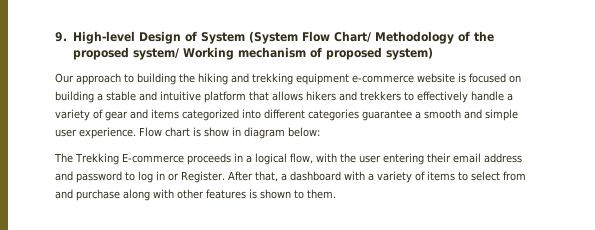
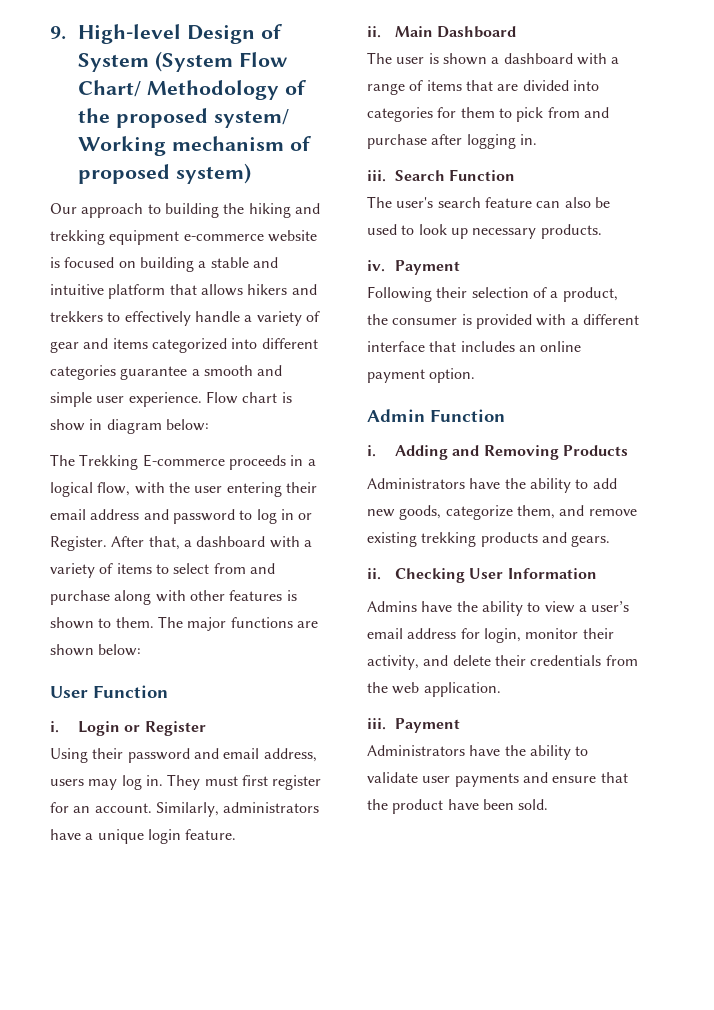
+ The major functions are shown below:
+ User Function
+ i. Login or Register
+ Using their password and email address, users may log in. They must first register for an account. Similarly, administrators have a unique login feature.
+ ii. Main Dashboard
+ The user is shown a dashboard with a range of items that are divided into categories for them to pick from and purchase after logging in.
+ iii. Search Function
+ The user's search feature can also be used to look up necessary products.
+ iv. Payment
+ Following their selection of a product, the consumer is provided with a different interface that includes an online payment option.
+ Admin Function
+ i. Adding and Removing Products
+ Administrators have the ability to add new goods, categorize them, and remove existing trekking products and gears.
+ ii. Checking User Information
+ Admins have the ability to view a user’s email address for login, monitor their activity, and delete their credentials from the web application.
+ iii. Payment
+ Administrators have the ability to validate user payments and ensure that the product have been sold.

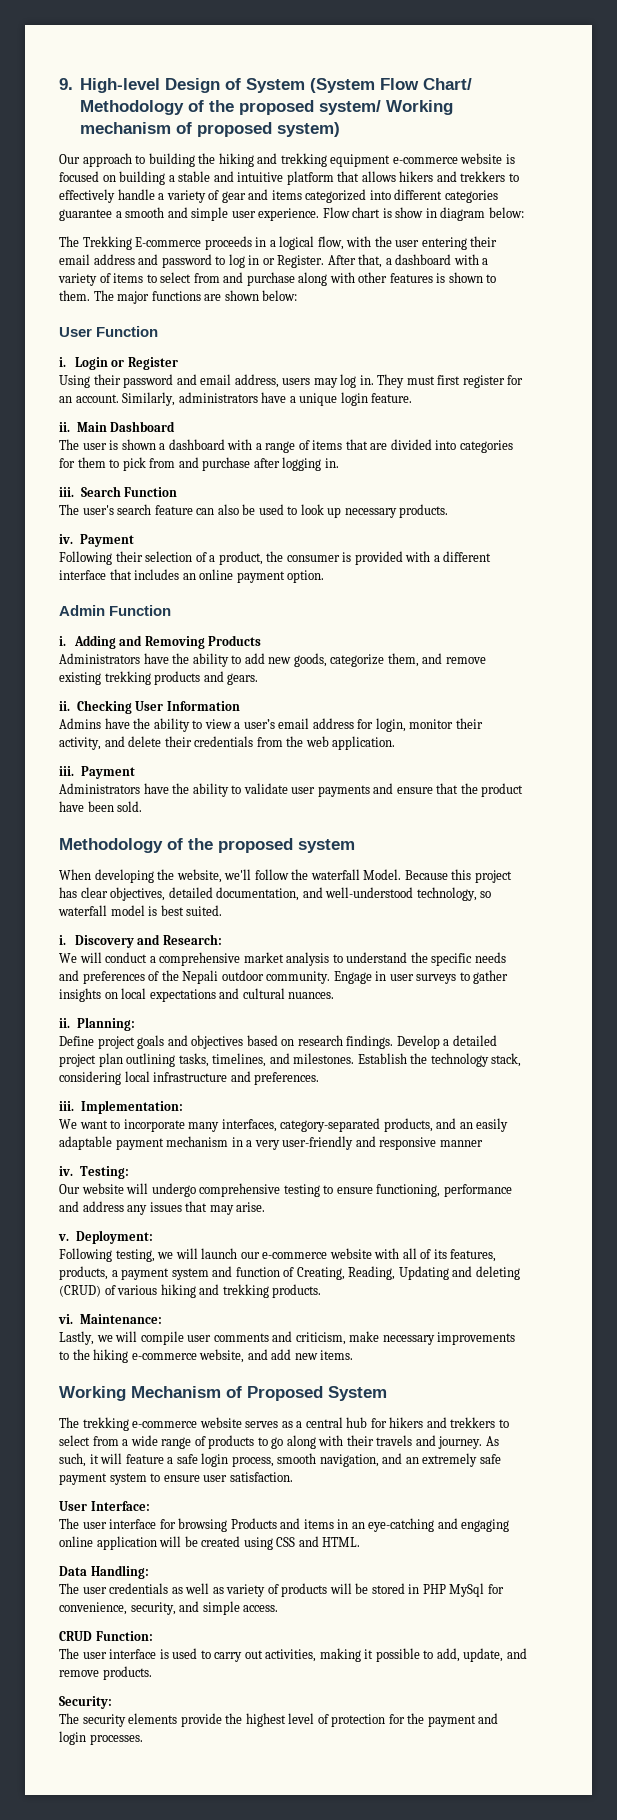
+ Methodology of the proposed system
+ When developing the website, we'll follow the waterfall Model. Because this project has clear objectives, detailed documentation, and well-understood technology, so waterfall model is best suited.
+ i. Discovery and Research:
+ We will conduct a comprehensive market analysis to understand the specific needs and preferences of the Nepali outdoor community. Engage in user surveys to gather insights on local expectations and cultural nuances.
+ ii. Planning:
+ Define project goals and objectives based on research findings. Develop a detailed project plan outlining tasks, timelines, and milestones. Establish the technology stack, considering local infrastructure and preferences.
+ iii. Implementation:
+ We want to incorporate many interfaces, category-separated products, and an easily adaptable payment mechanism in a very user-friendly and responsive manner
+ iv. Testing:
+ Our website will undergo comprehensive testing to ensure functioning, performance and address any issues that may arise.
+ v. Deployment:
+ Following testing, we will launch our e-commerce website with all of its features, products, a payment system and function of Creating, Reading, Updating and deleting (CRUD) of various hiking and trekking products.
+ vi. Maintenance:
+ Lastly, we will compile user comments and criticism, make necessary improvements to the hiking e-commerce website, and add new items.
+ Working Mechanism of Proposed System
+ The trekking e-commerce website serves as a central hub for hikers and trekkers to select from a wide range of products to go along with their travels and journey. As such, it will feature a safe login process, smooth navigation, and an extremely safe payment system to ensure user satisfaction.
+ User Interface:
+ The user interface for browsing Products and items in an eye-catching and engaging online application will be created using CSS and HTML.
+ Data Handling:
+ The user credentials as well as variety of products will be stored in PHP MySql for convenience, security, and simple access.
+ CRUD Function:
+ The user interface is used to carry out activities, making it possible to add, update, and remove products.
+ Security:
+ The security elements provide the highest level of protection for the payment and login processes.

